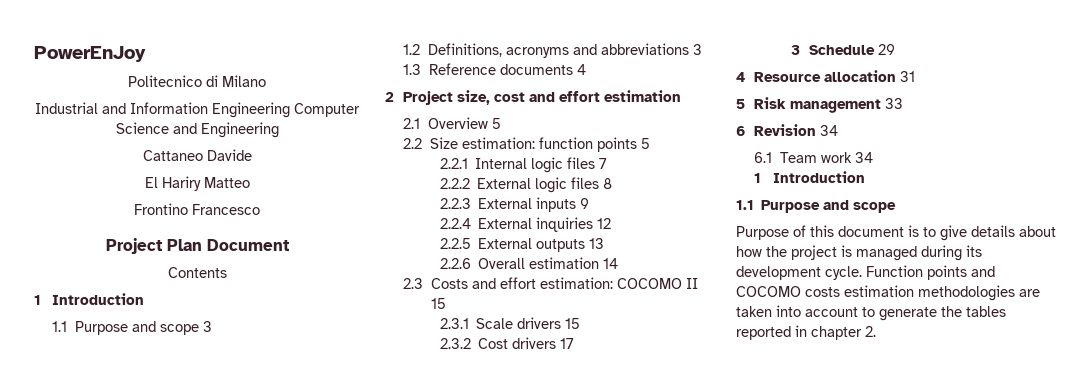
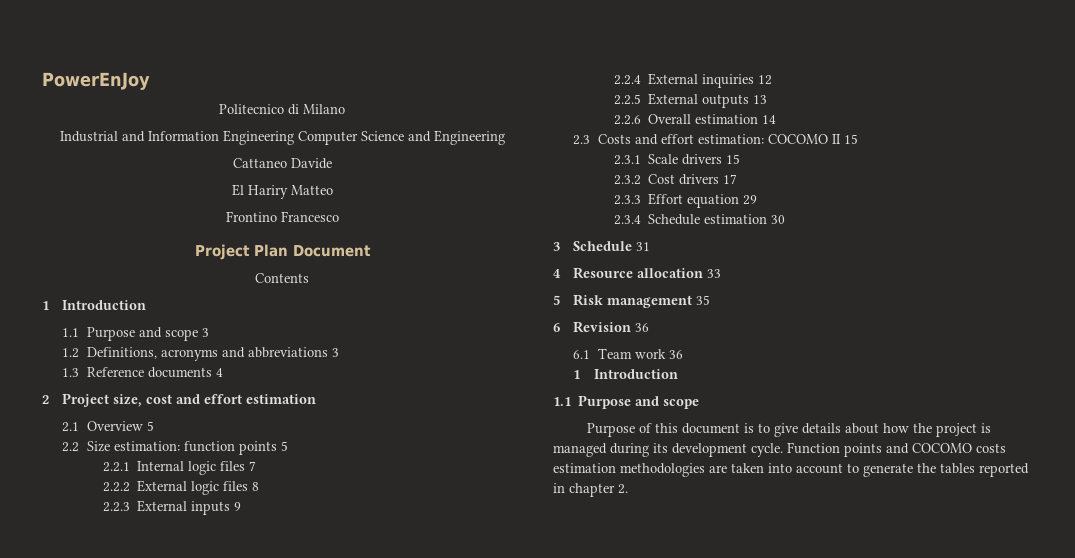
- 3 Schedule 29
+ 2.3.3 Effort equation 29
+ 2.3.4 Schedule estimation 30
+ 3 Schedule 31
- 4 Resource allocation 31
+ 4 Resource allocation 33
- 5 Risk management 33
+ 5 Risk management 35
- 6 Revision 34
+ 6 Revision 36
- 6.1 Team work 34
+ 6.1 Team work 36

